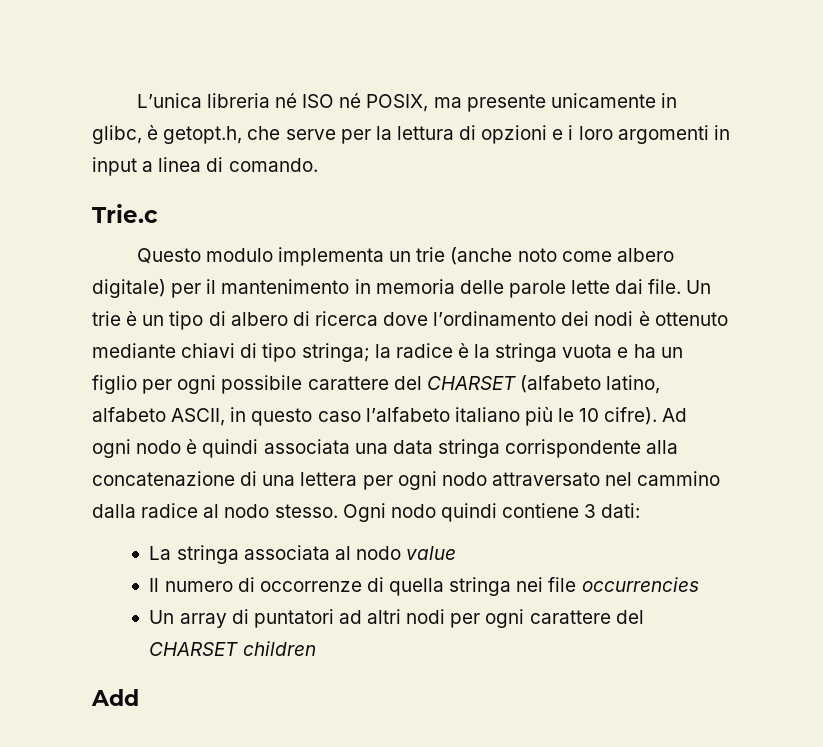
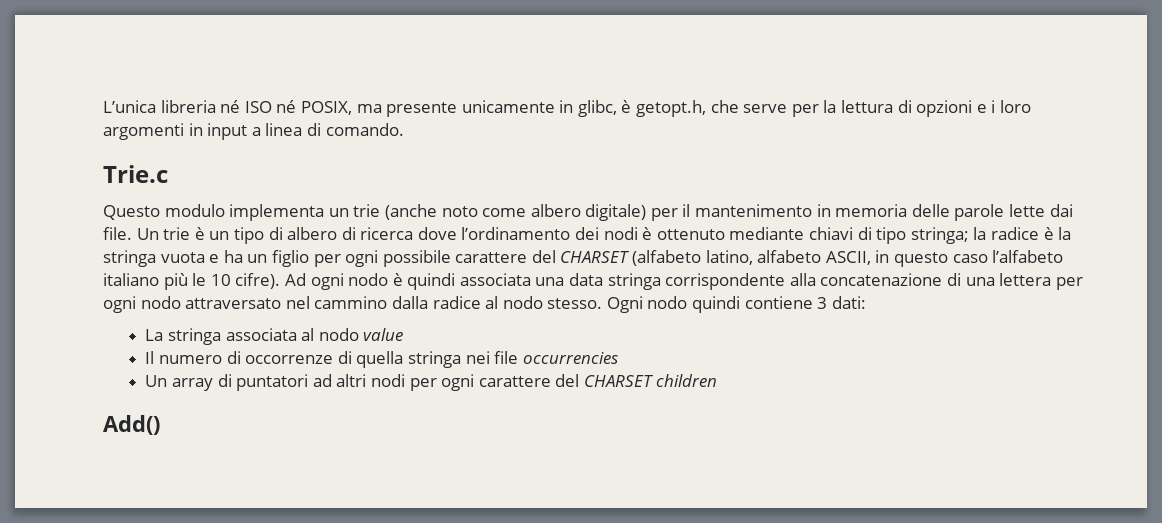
- Add
+ Add()

